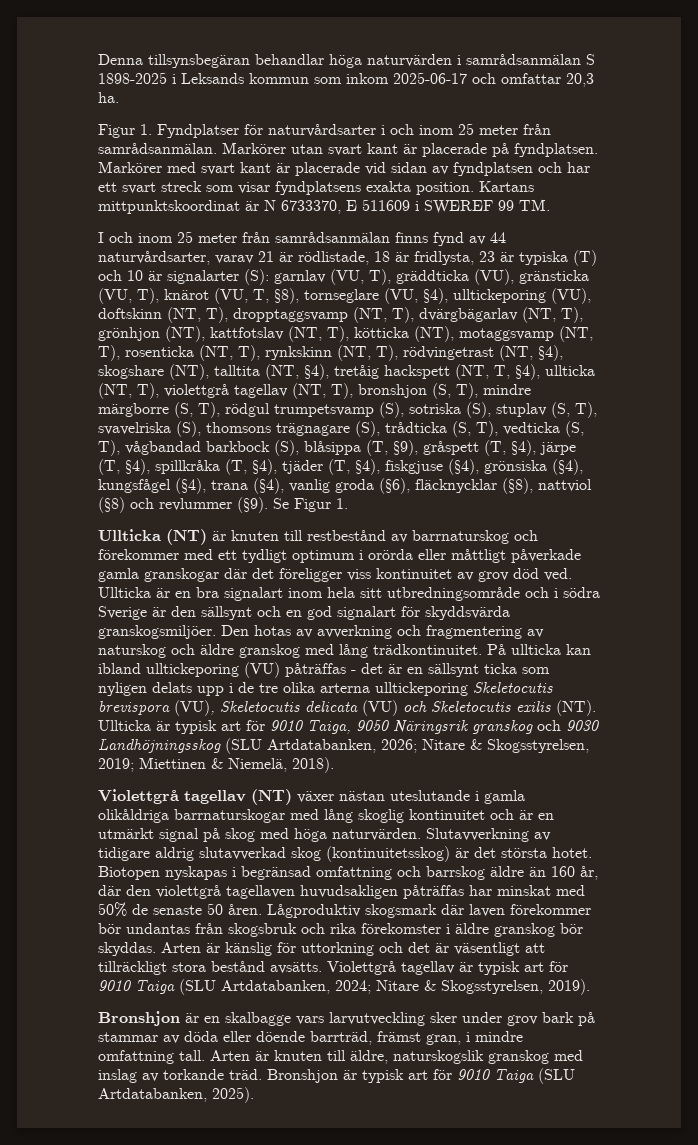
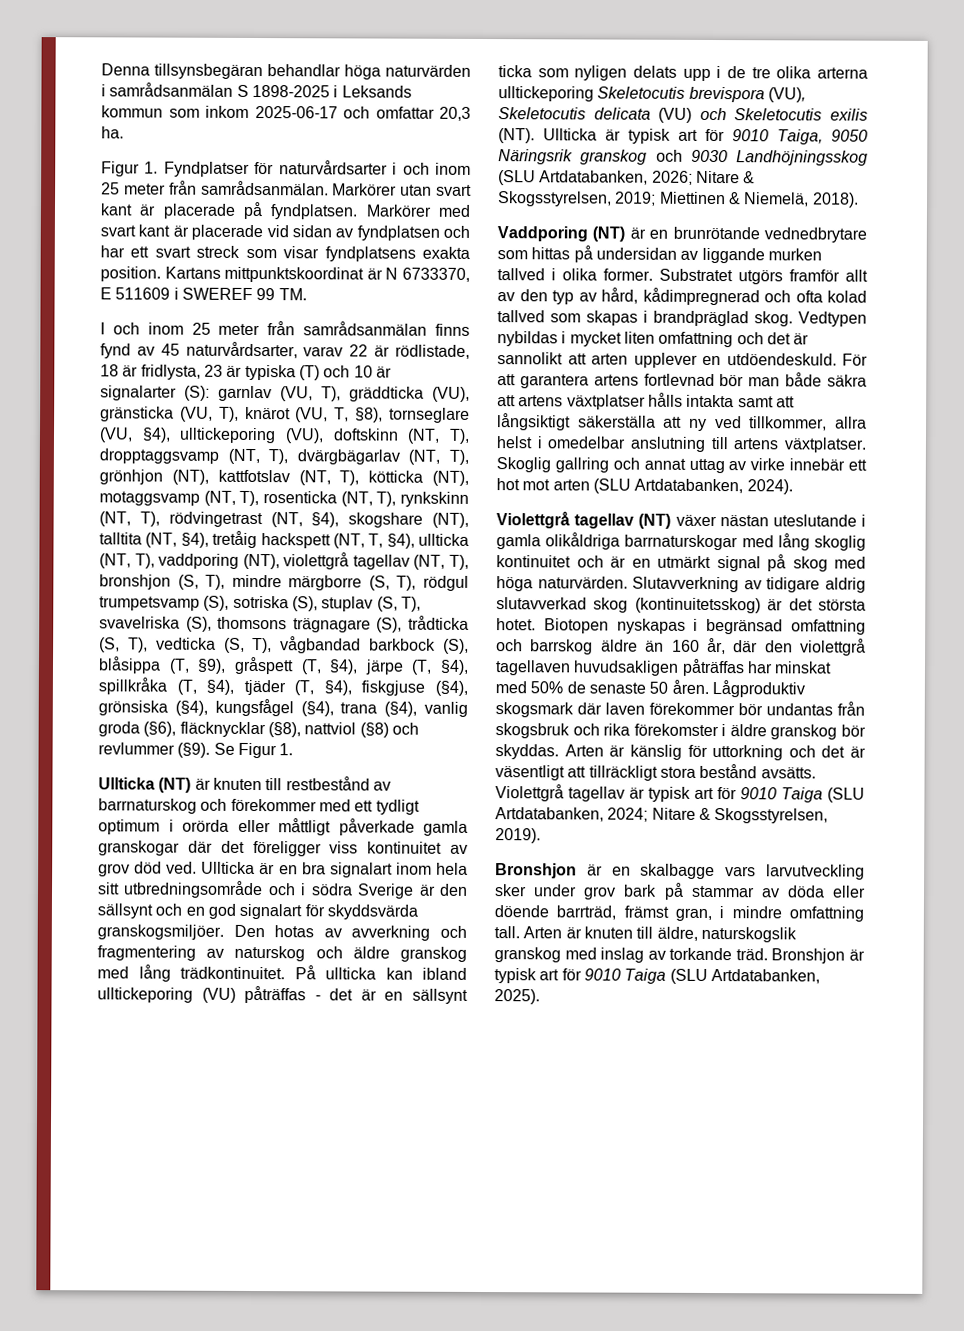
- I och inom 25 meter från samrådsanmälan finns fynd av 44 naturvårdsarter, varav 21 är rödlistade, 18 är fridlysta, 23 är typiska (T) och 10 är signalarter (S):
+ I och inom 25 meter från samrådsanmälan finns fynd av 45 naturvårdsarter, varav 22 är rödlistade, 18 är fridlysta, 23 är typiska (T) och 10 är signalarter (S):
- garnlav (VU, T), gräddticka (VU), gränsticka (VU, T), knärot (VU, T, §8), tornseglare (VU, §4), ulltickeporing (VU), doftskinn (NT, T), dropptaggsvamp (NT, T), dvärgbägarlav (NT, T), grönhjon (NT), kattfotslav (NT, T), kötticka (NT), motaggsvamp (NT, T), rosenticka (NT, T), rynkskinn (NT, T), rödvingetrast (NT, §4), skogshare (NT), talltita (NT, §4), tretåig hackspett (NT, T, §4), ullticka (NT, T), violettgrå tagellav (NT, T), bronshjon (S, T), mindre märgborre (S, T), rödgul trumpetsvamp (S), sotriska (S), stuplav (S, T), svavelriska (S), thomsons trägnagare (S), trådticka (S, T), vedticka (S, T), vågbandad barkbock (S), blåsippa (T, §9), gråspett (T, §4), järpe (T, §4), spillkråka (T, §4), tjäder (T, §4), fiskgjuse (§4), grönsiska (§4), kungsfågel (§4), trana (§4), vanlig groda (§6), fläcknycklar (§8), nattviol (§8) och revlummer (§9).
+ garnlav (VU, T), gräddticka (VU), gränsticka (VU, T), knärot (VU, T, §8), tornseglare (VU, §4), ulltickeporing (VU), doftskinn (NT, T), dropptaggsvamp (NT, T), dvärgbägarlav (NT, T), grönhjon (NT), kattfotslav (NT, T), kötticka (NT), motaggsvamp (NT, T), rosenticka (NT, T), rynkskinn (NT, T), rödvingetrast (NT, §4), skogshare (NT), talltita (NT, §4), tretåig hackspett (NT, T, §4), ullticka (NT, T), vaddporing (NT), violettgrå tagellav (NT, T), bronshjon (S, T), mindre märgborre (S, T), rödgul trumpetsvamp (S), sotriska (S), stuplav (S, T), svavelriska (S), thomsons trägnagare (S), trådticka (S, T), vedticka (S, T), vågbandad barkbock (S), blåsippa (T, §9), gråspett (T, §4), järpe (T, §4), spillkråka (T, §4), tjäder (T, §4), fiskgjuse (§4), grönsiska (§4), kungsfågel (§4), trana (§4), vanlig groda (§6), fläcknycklar (§8), nattviol (§8) och revlummer (§9).
+ Vaddporing (NT) är en brunrötande vednedbrytare som hittas på undersidan av liggande murken tallved i olika former. Substratet utgörs framför allt av den typ av hård, kådimpregnerad och ofta kolad tallved som skapas i brandpräglad skog. Vedtypen nybildas i mycket liten omfattning och det är sannolikt att arten upplever en utdöendeskuld. För att garantera artens fortlevnad bör man både säkra att artens växtplatser hålls intakta samt att långsiktigt säkerställa att ny ved tillkommer, allra helst i omedelbar anslutning till artens växtplatser. Skoglig gallring och annat uttag av virke innebär ett hot mot arten (SLU Artdatabanken, 2024).

